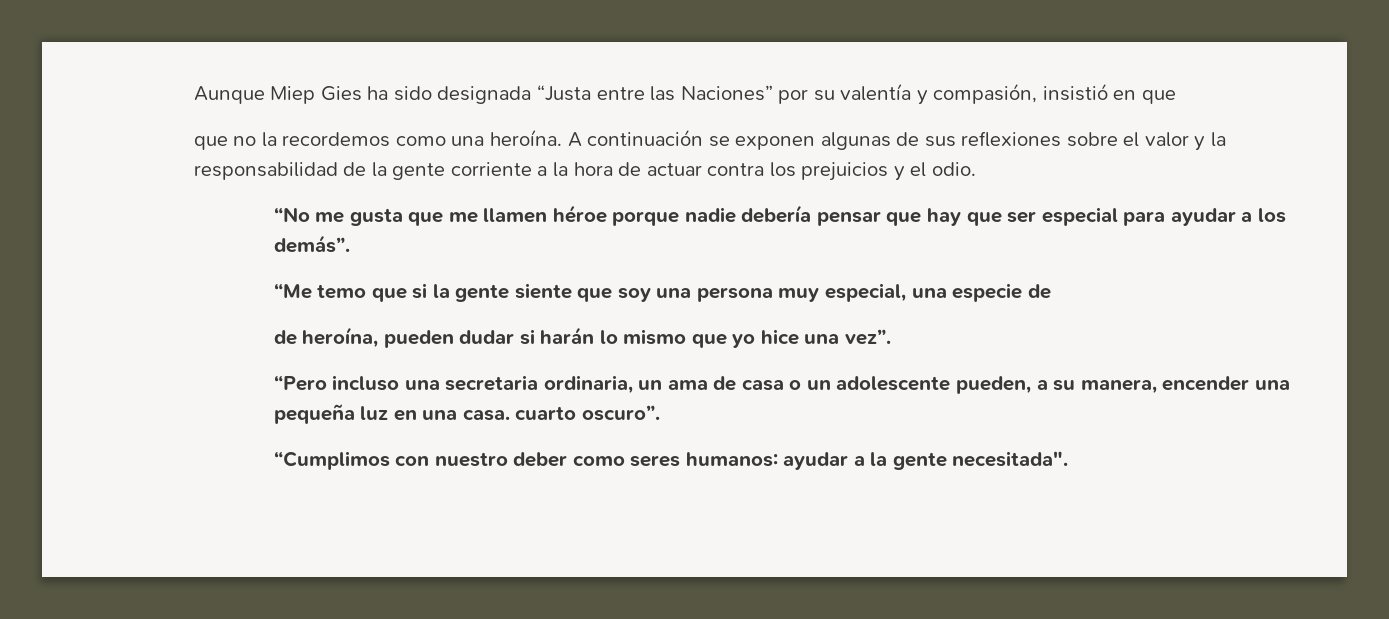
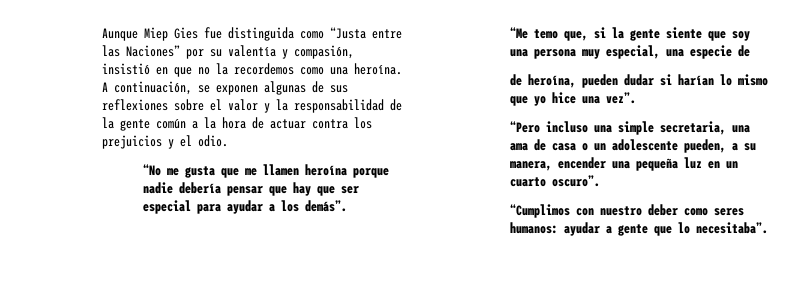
- Aunque Miep Gies ha sido designada “Justa entre las Naciones” por su valentía y compasión, insistió en que
- que no la recordemos como una heroína.
+ Aunque Miep Gies fue distinguida como “Justa entre las Naciones” por su valentía y compasión, insistió en que no la recordemos como una heroína.
- A continuación se exponen algunas de sus reflexiones sobre el valor y la responsabilidad de la gente corriente a la hora de actuar contra los prejuicios y el odio.
+ A continuación, se exponen algunas de sus reflexiones sobre el valor y la responsabilidad de la gente común a la hora de actuar contra los prejuicios y el odio.
- “No me gusta que me llamen héroe porque nadie debería pensar que hay que ser especial para ayudar a los demás”.
+ “No me gusta que me llamen heroína porque nadie debería pensar que hay que ser especial para ayudar a los demás”.
- “Me temo que si la gente siente que soy una persona muy especial, una especie de
+ “Me temo que, si la gente siente que soy una persona muy especial, una especie de
- de heroína, pueden dudar si harán lo mismo que yo hice una vez”.
+ de heroína, pueden dudar si harían lo mismo que yo hice una vez”.
- “Pero incluso una secretaria ordinaria, un ama de casa o un adolescente pueden, a su manera, encender una pequeña luz en una casa. cuarto oscuro”.
+ “Pero incluso una simple secretaria, una ama de casa o un adolescente pueden, a su manera, encender una pequeña luz en un cuarto oscuro”.
- “Cumplimos con nuestro deber como seres humanos: ayudar a la gente necesitada".
+ “Cumplimos con nuestro deber como seres humanos: ayudar a gente que lo necesitaba”.

